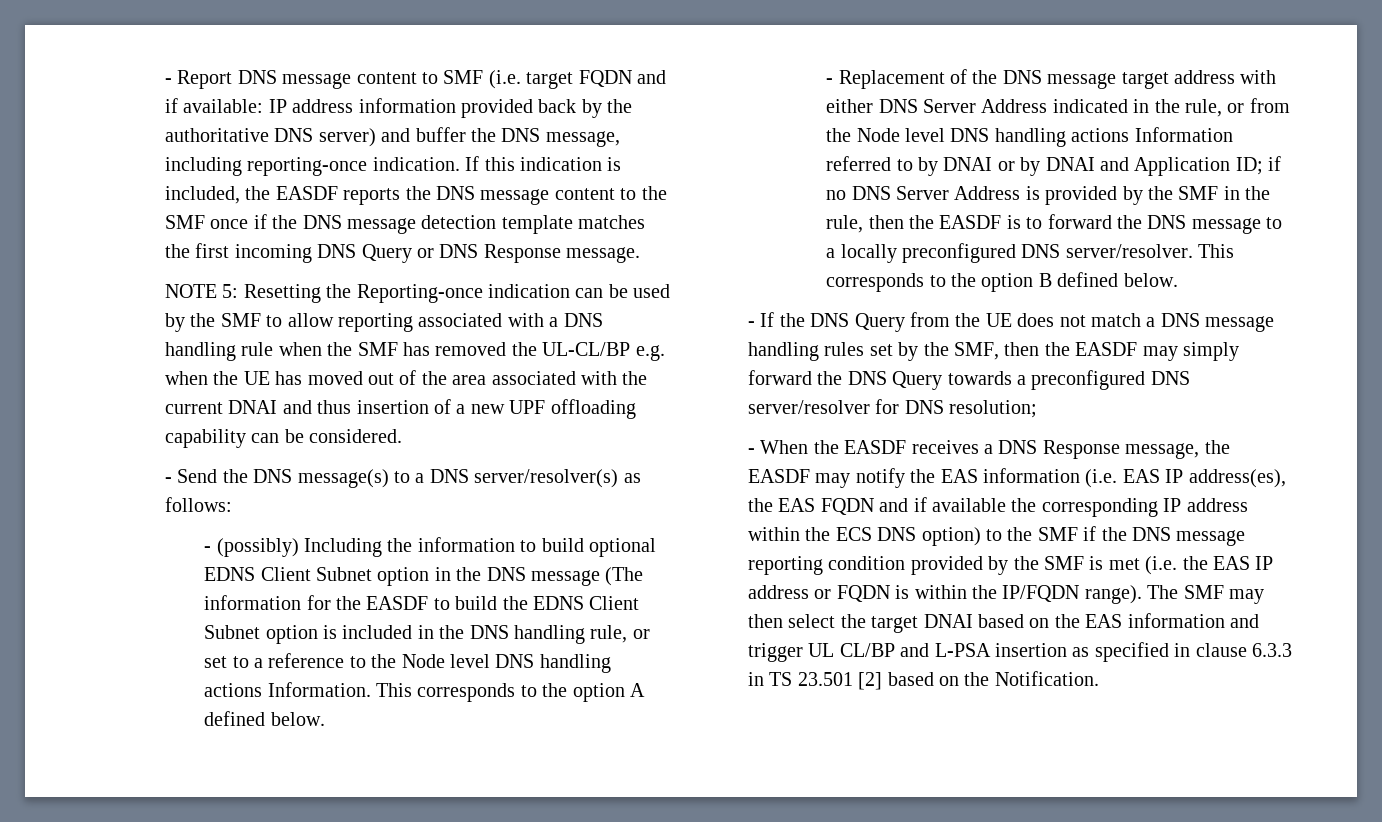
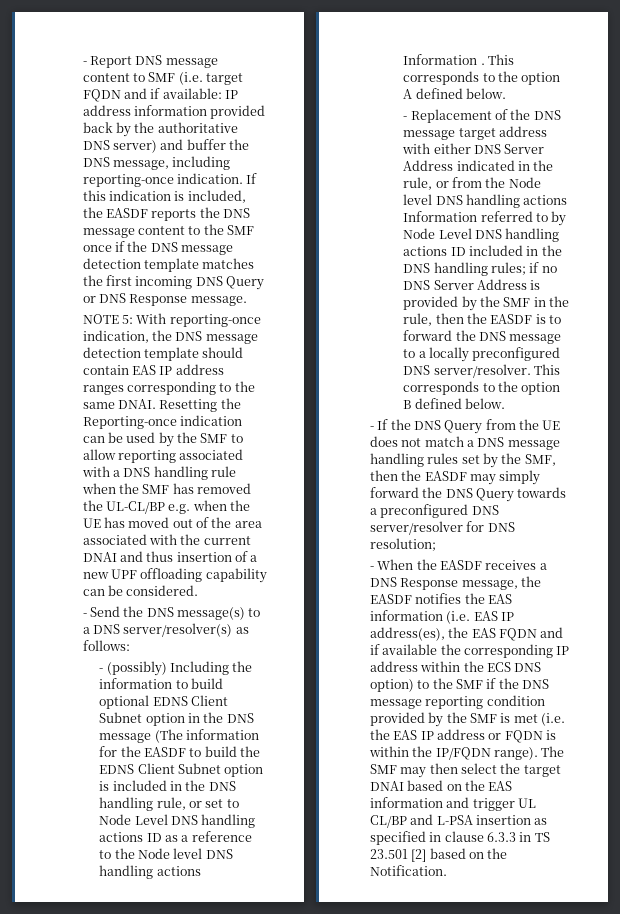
- NOTE 5: Resetting the Reporting-once indication can be used by the SMF to allow reporting associated with a DNS handling rule when the SMF has removed the UL-CL/BP e.g. when the UE has moved out of the area associated with the current DNAI and thus insertion of a new UPF offloading capability can be considered.
+ NOTE 5: With reporting-once indication, the DNS message detection template should contain EAS IP address ranges corresponding to the same DNAI. Resetting the Reporting-once indication can be used by the SMF to allow reporting associated with a DNS handling rule when the SMF has removed the UL-CL/BP e.g. when the UE has moved out of the area associated with the current DNAI and thus insertion of a new UPF offloading capability can be considered.
- - (possibly) Including the information to build optional EDNS Client Subnet option in the DNS message (The information for the EASDF to build the EDNS Client Subnet option is included in the DNS handling rule, or set to a reference to the Node level DNS handling actions Information.
+ - (possibly) Including the information to build optional EDNS Client Subnet option in the DNS message (The information for the EASDF to build the EDNS Client Subnet option is included in the DNS handling rule, or set to Node Level DNS handling actions ID as a reference to the Node level DNS handling actions Information .
- - Replacement of the DNS message target address with either DNS Server Address indicated in the rule, or from the Node level DNS handling actions Information referred to by DNAI or by DNAI and Application ID; if no DNS Server Address is provided by the SMF in the rule, then the EASDF is to forward the DNS message to a locally preconfigured DNS server/resolver.
+ - Replacement of the DNS message target address with either DNS Server Address indicated in the rule, or from the Node level DNS handling actions Information referred to by Node Level DNS handling actions ID included in the DNS handling rules; if no DNS Server Address is provided by the SMF in the rule, then the EASDF is to forward the DNS message to a locally preconfigured DNS server/resolver.
- - When the EASDF receives a DNS Response message, the EASDF may notify the EAS information (i.e. EAS IP address(es), the EAS FQDN and if available the corresponding IP address within the ECS DNS option) to the SMF if the DNS message reporting condition provided by the SMF is met (i.e. the EAS IP address or FQDN is within the IP/FQDN range).
+ - When the EASDF receives a DNS Response message, the EASDF notifies the EAS information (i.e. EAS IP address(es), the EAS FQDN and if available the corresponding IP address within the ECS DNS option) to the SMF if the DNS message reporting condition provided by the SMF is met (i.e. the EAS IP address or FQDN is within the IP/FQDN range).

